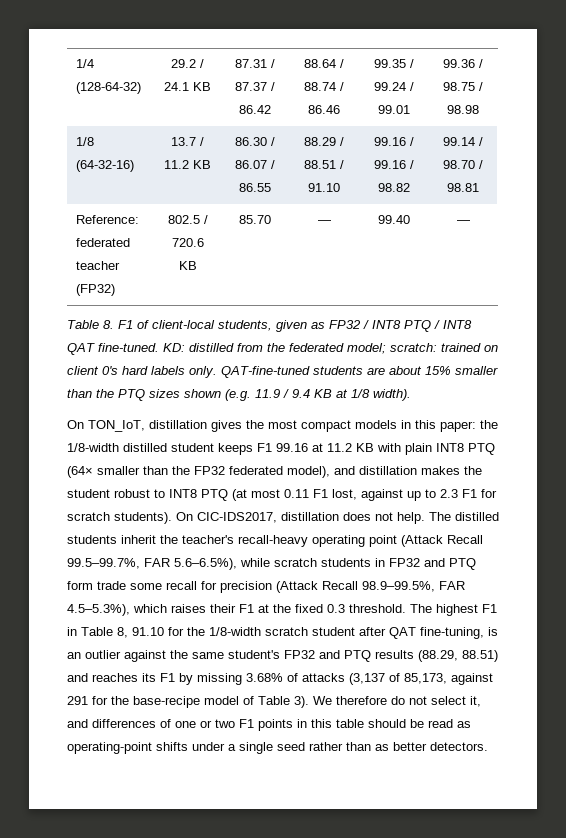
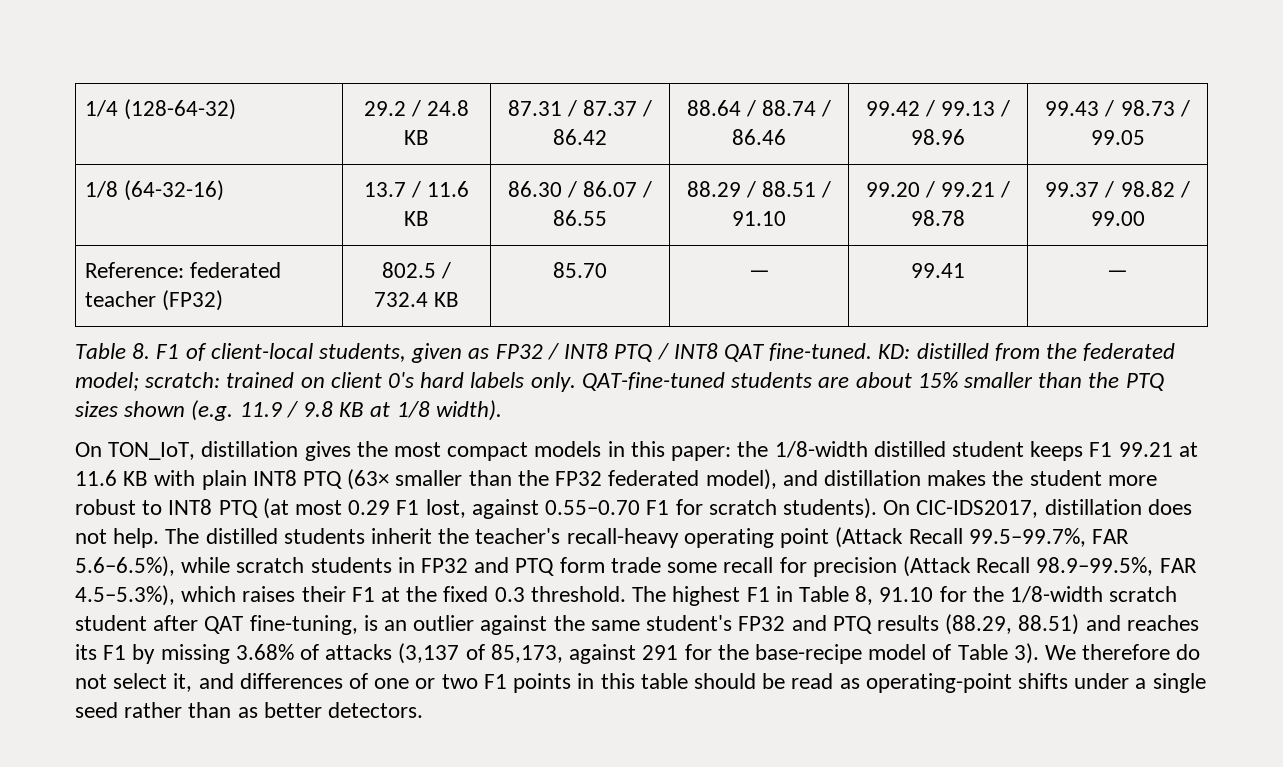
- 1/4 (128-64-32) | 29.2 / 24.1 KB | 87.31 / 87.37 / 86.42 | 88.64 / 88.74 / 86.46 | 99.35 / 99.24 / 99.01 | 99.36 / 98.75 / 98.98
+ 1/4 (128-64-32) | 29.2 / 24.8 KB | 87.31 / 87.37 / 86.42 | 88.64 / 88.74 / 86.46 | 99.42 / 99.13 / 98.96 | 99.43 / 98.73 / 99.05
- 1/8 (64-32-16) | 13.7 / 11.2 KB | 86.30 / 86.07 / 86.55 | 88.29 / 88.51 / 91.10 | 99.16 / 99.16 / 98.82 | 99.14 / 98.70 / 98.81
+ 1/8 (64-32-16) | 13.7 / 11.6 KB | 86.30 / 86.07 / 86.55 | 88.29 / 88.51 / 91.10 | 99.20 / 99.21 / 98.78 | 99.37 / 98.82 / 99.00
- Reference: federated teacher (FP32) | 802.5 / 720.6 KB | 85.70 | — | 99.40 | —
+ Reference: federated teacher (FP32) | 802.5 / 732.4 KB | 85.70 | — | 99.41 | —
- QAT-fine-tuned students are about 15% smaller than the PTQ sizes shown (e.g. 11.9 / 9.4 KB at 1/8 width).
+ QAT-fine-tuned students are about 15% smaller than the PTQ sizes shown (e.g. 11.9 / 9.8 KB at 1/8 width).
- On TON_IoT, distillation gives the most compact models in this paper: the 1/8-width distilled student keeps F1 99.16 at 11.2 KB with plain INT8 PTQ (64× smaller than the FP32 federated model), and distillation makes the student robust to INT8 PTQ (at most 0.11 F1 lost, against up to 2.3 F1 for scratch students).
+ On TON_IoT, distillation gives the most compact models in this paper: the 1/8-width distilled student keeps F1 99.21 at 11.6 KB with plain INT8 PTQ (63× smaller than the FP32 federated model), and distillation makes the student more robust to INT8 PTQ (at most 0.29 F1 lost, against 0.55–0.70 F1 for scratch students).

